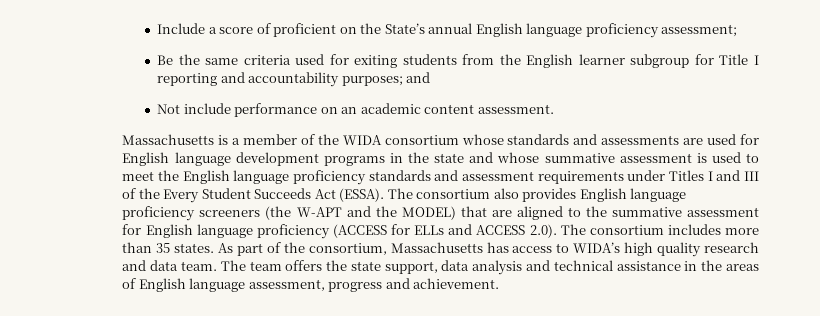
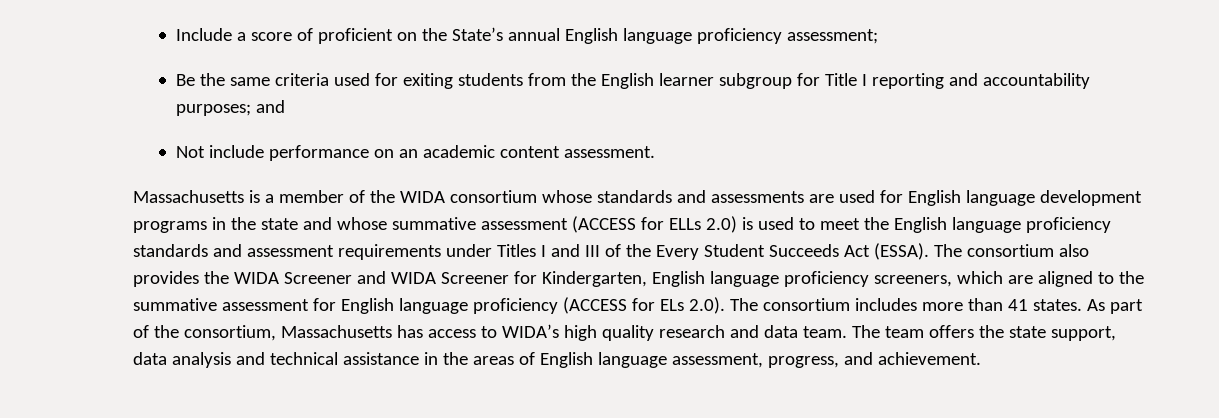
- Massachusetts is a member of the WIDA consortium whose standards and assessments are used for English language development programs in the state and whose summative assessment is used to meet the English language proficiency standards and assessment requirements under Titles I and III of the Every Student Succeeds Act (ESSA).
+ Massachusetts is a member of the WIDA consortium whose standards and assessments are used for English language development programs in the state and whose summative assessment (ACCESS for ELLs 2.0) is used to meet the English language proficiency standards and assessment requirements under Titles I and III of the Every Student Succeeds Act (ESSA).
- The consortium also provides English language proficiency screeners (the W-APT and the MODEL) that are aligned to the summative assessment for English language proficiency (ACCESS for ELLs and ACCESS 2.0). The consortium includes more than 35 states.
+ The consortium also provides the WIDA Screener and WIDA Screener for Kindergarten, English language proficiency screeners, which are aligned to the summative assessment for English language proficiency (ACCESS for ELs 2.0). The consortium includes more than 41 states.
- The team offers the state support, data analysis and technical assistance in the areas of English language assessment, progress and achievement.
+ The team offers the state support, data analysis and technical assistance in the areas of English language assessment, progress, and achievement.

